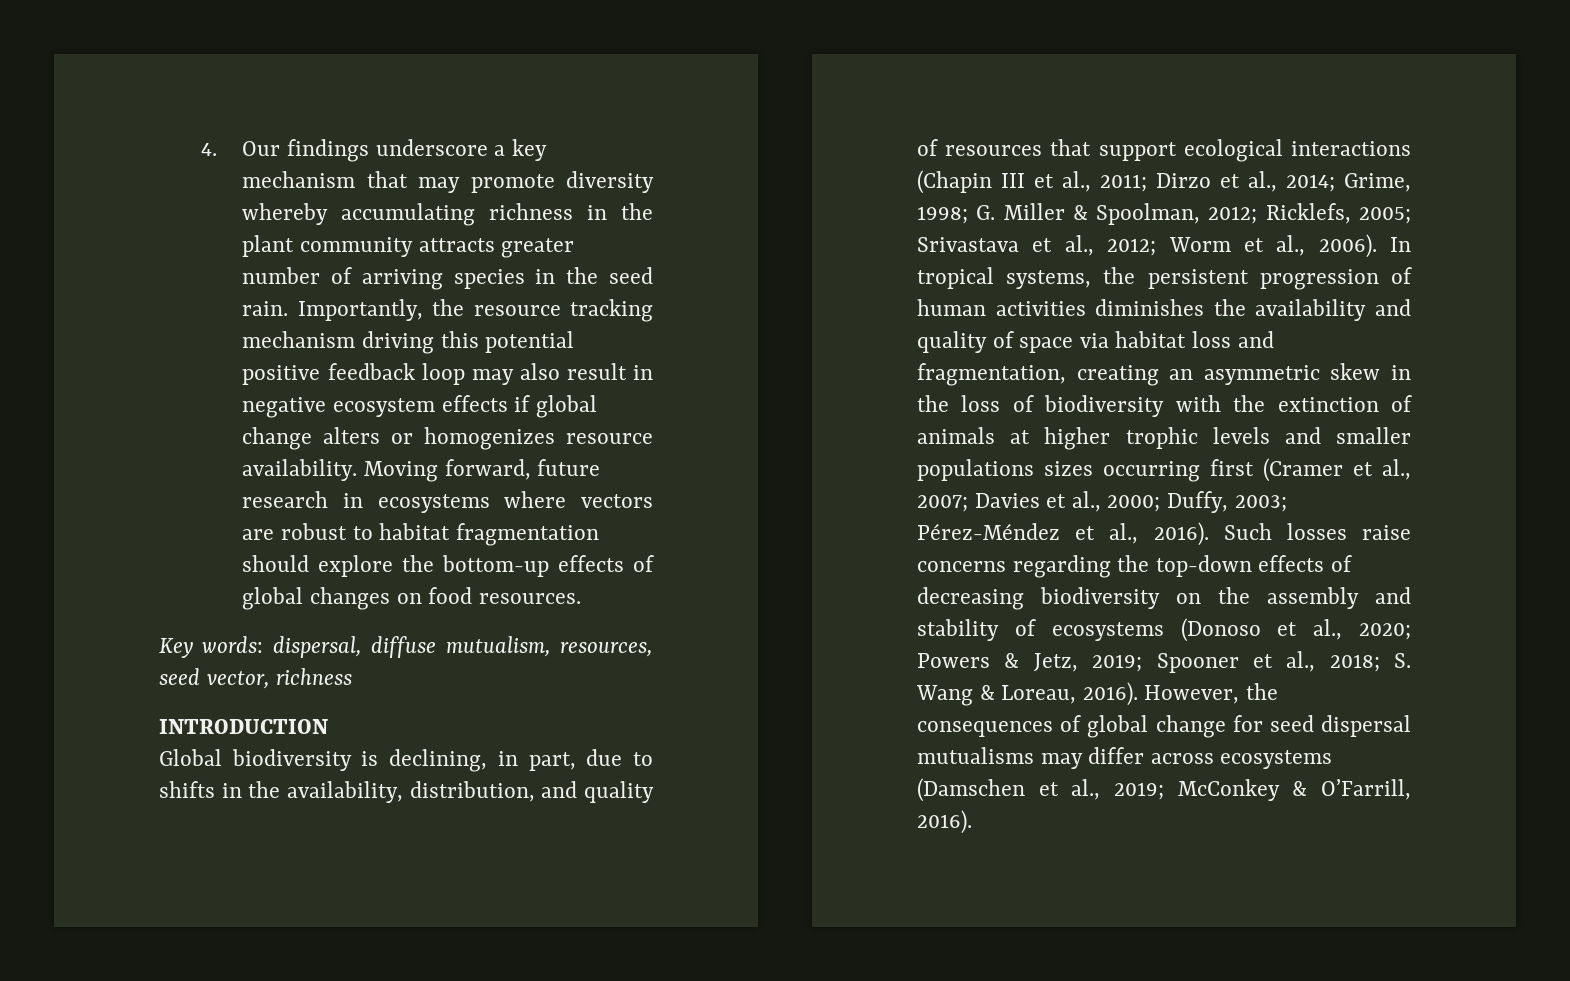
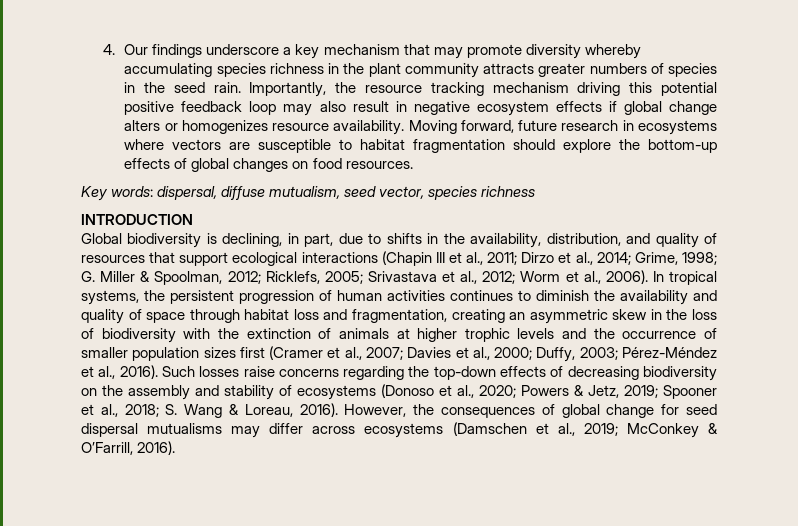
- 4. Our findings underscore a key mechanism that may promote diversity whereby accumulating richness in the plant community attracts greater number of arriving species in the seed rain.
+ 4. Our findings underscore a key mechanism that may promote diversity whereby accumulating species richness in the plant community attracts greater numbers of species in the seed rain.
- Moving forward, future research in ecosystems where vectors are robust to habitat fragmentation should explore the bottom-up effects of global changes on food resources.
+ Moving forward, future research in ecosystems where vectors are susceptible to habitat fragmentation should explore the bottom-up effects of global changes on food resources.
- Key words: dispersal, diffuse mutualism, resources, seed vector, richness
+ Key words: dispersal, diffuse mutualism, seed vector, species richness
- In tropical systems, the persistent progression of human activities diminishes the availability and quality of space via habitat loss and fragmentation, creating an asymmetric skew in the loss of biodiversity with the extinction of animals at higher trophic levels and smaller populations sizes occurring first (Cramer et al., 2007; Davies et al., 2000; Duffy, 2003; Pérez-Méndez et al., 2016).
+ In tropical systems, the persistent progression of human activities continues to diminish the availability and quality of space through habitat loss and fragmentation, creating an asymmetric skew in the loss of biodiversity with the extinction of animals at higher trophic levels and the occurrence of smaller population sizes first (Cramer et al., 2007; Davies et al., 2000; Duffy, 2003; Pérez-Méndez et al., 2016).

